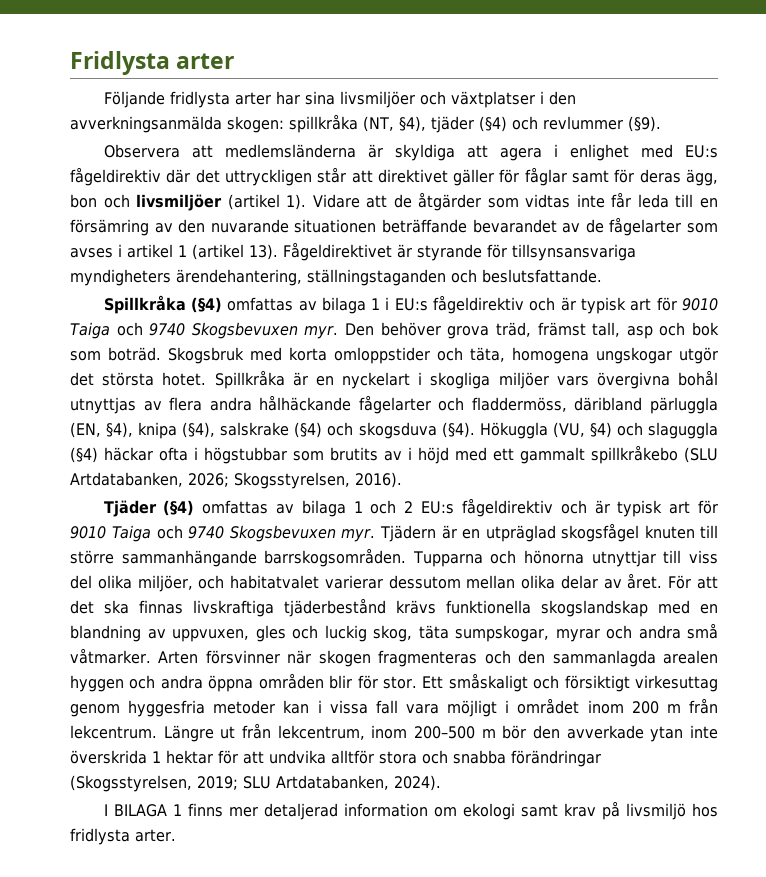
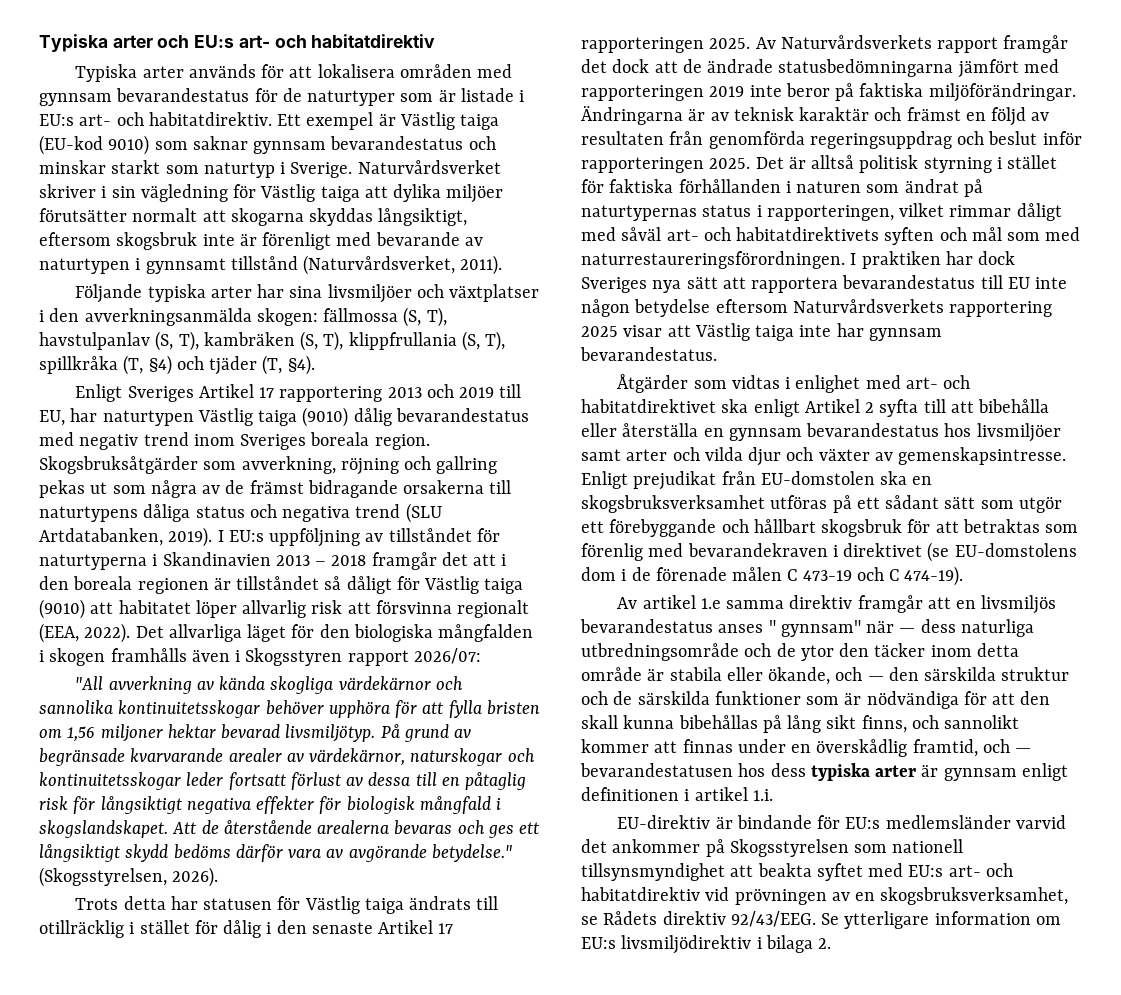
- Fridlysta arter
+ Typiska arter och EU:s art- och habitatdirektiv
+ Typiska arter används för att lokalisera områden med gynnsam bevarandestatus för de naturtyper som är listade i EU:s art- och habitatdirektiv. Ett exempel är Västlig taiga (EU-kod 9010) som saknar gynnsam bevarandestatus och minskar starkt som naturtyp i Sverige. Naturvårdsverket skriver i sin vägledning för Västlig taiga att dylika miljöer förutsätter normalt att skogarna skyddas långsiktigt, eftersom skogsbruk inte är förenligt med bevarande av naturtypen i gynnsamt tillstånd (Naturvårdsverket, 2011).
- Följande fridlysta arter har sina livsmiljöer och växtplatser i den avverkningsanmälda skogen: spillkråka (NT, §4), tjäder (§4) och revlummer (§9).
- Observera att medlemsländerna är skyldiga att agera i enlighet med EU:s fågeldirektiv där det uttryckligen står att direktivet gäller för fåglar samt för deras ägg, bon och livsmiljöer (artikel 1). Vidare att de åtgärder som vidtas inte får leda till en försämring av den nuvarande situationen beträffande bevarandet av de fågelarter som avses i artikel 1 (artikel 13). Fågeldirektivet är styrande för tillsynsansvariga myndigheters ärendehantering, ställningstaganden och beslutsfattande.
- Spillkråka (§4) omfattas av bilaga 1 i EU:s fågeldirektiv och är typisk art för 9010 Taiga och 9740 Skogsbevuxen myr. Den behöver grova träd, främst tall, asp och bok som boträd. Skogsbruk med korta omloppstider och täta, homogena ungskogar utgör det största hotet. Spillkråka är en nyckelart i skogliga miljöer vars övergivna bohål utnyttjas av flera andra hålhäckande fågelarter och fladdermöss, däribland pärluggla (EN, §4), knipa (§4), salskrake (§4) och skogsduva (§4). Hökuggla (VU, §4) och slaguggla (§4) häckar ofta i högstubbar som brutits av i höjd med ett gammalt spillkråkebo (SLU Artdatabanken, 2026; Skogsstyrelsen, 2016).
- Tjäder (§4) omfattas av bilaga 1 och 2 EU:s fågeldirektiv och är typisk art för 9010 Taiga och 9740 Skogsbevuxen myr. Tjädern är en utpräglad skogsfågel knuten till större sammanhängande barrskogsområden. Tupparna och hönorna utnyttjar till viss del olika miljöer, och habitatvalet varierar dessutom mellan olika delar av året. För att det ska finnas livskraftiga tjäderbestånd krävs funktionella skogslandskap med en blandning av uppvuxen, gles och luckig skog, täta sumpskogar, myrar och andra små våtmarker. Arten försvinner när skogen fragmenteras och den sammanlagda arealen hyggen och andra öppna områden blir för stor. Ett småskaligt och försiktigt virkesuttag genom hyggesfria metoder kan i vissa fall vara möjligt i området inom 200 m från lekcentrum. Längre ut från lekcentrum, inom 200–500 m bör den avverkade ytan inte överskrida 1 hektar för att undvika alltför stora och snabba förändringar (Skogsstyrelsen, 2019; SLU Artdatabanken, 2024).
- I BILAGA 1 finns mer detaljerad information om ekologi samt krav på livsmiljö hos fridlysta arter.
+ Följande typiska arter har sina livsmiljöer och växtplatser i den avverkningsanmälda skogen: fällmossa (S, T), havstulpanlav (S, T), kambräken (S, T), klippfrullania (S, T), spillkråka (T, §4) och tjäder (T, §4).
+ Enligt Sveriges Artikel 17 rapportering 2013 och 2019 till EU, har naturtypen Västlig taiga (9010) dålig bevarandestatus med negativ trend inom Sveriges boreala region. Skogsbruksåtgärder som avverkning, röjning och gallring pekas ut som några av de främst bidragande orsakerna till naturtypens dåliga status och negativa trend (SLU Artdatabanken, 2019). I EU:s uppföljning av tillståndet för naturtyperna i Skandinavien 2013 – 2018 framgår det att i den boreala regionen är tillståndet så dåligt för Västlig taiga (9010) att habitatet löper allvarlig risk att försvinna regionalt (EEA, 2022). Det allvarliga läget för den biologiska mångfalden i skogen framhålls även i Skogsstyren rapport 2026/07:
+ "All avverkning av kända skogliga värdekärnor och sannolika kontinuitetsskogar behöver upphöra för att fylla bristen om 1,56 miljoner hektar bevarad livsmiljötyp. På grund av begränsade kvarvarande arealer av värdekärnor, naturskogar och kontinuitetsskogar leder fortsatt förlust av dessa till en påtaglig risk för långsiktigt negativa effekter för biologisk mångfald i skogslandskapet. Att de återstående arealerna bevaras och ges ett långsiktigt skydd bedöms därför vara av avgörande betydelse." (Skogsstyrelsen, 2026).
+ Trots detta har statusen för Västlig taiga ändrats till otillräcklig i stället för dålig i den senaste Artikel 17 rapporteringen 2025. Av Naturvårdsverkets rapport framgår det dock att de ändrade statusbedömningarna jämfört med rapporteringen 2019 inte beror på faktiska miljöförändringar. Ändringarna är av teknisk karaktär och främst en följd av resultaten från genomförda regeringsuppdrag och beslut inför rapporteringen 2025. Det är alltså politisk styrning i stället för faktiska förhållanden i naturen som ändrat på naturtypernas status i rapporteringen, vilket rimmar dåligt med såväl art- och habitatdirektivets syften och mål som med naturrestaureringsförordningen. I praktiken har dock Sveriges nya sätt att rapportera bevarandestatus till EU inte någon betydelse eftersom Naturvårdsverkets rapportering 2025 visar att Västlig taiga inte har gynnsam bevarandestatus.
+ Åtgärder som vidtas i enlighet med art- och habitatdirektivet ska enligt Artikel 2 syfta till att bibehålla eller återställa en gynnsam bevarandestatus hos livsmiljöer samt arter och vilda djur och växter av gemenskapsintresse. Enligt prejudikat från EU-domstolen ska en skogsbruksverksamhet utföras på ett sådant sätt som utgör ett förebyggande och hållbart skogsbruk för att betraktas som förenlig med bevarandekraven i direktivet (se EU-domstolens dom i de förenade målen C 473-19 och C 474-19).
+ Av artikel 1.e samma direktiv framgår att en livsmiljös bevarandestatus anses " gynnsam" när — dess naturliga utbredningsområde och de ytor den täcker inom detta område är stabila eller ökande, och — den särskilda struktur och de särskilda funktioner som är nödvändiga för att den skall kunna bibehållas på lång sikt finns, och sannolikt kommer att finnas under en överskådlig framtid, och — bevarandestatusen hos dess typiska arter är gynnsam enligt definitionen i artikel 1.i.
+ EU-direktiv är bindande för EU:s medlemsländer varvid det ankommer på Skogsstyrelsen som nationell tillsynsmyndighet att beakta syftet med EU:s art- och habitatdirektiv vid prövningen av en skogsbruksverksamhet, se Rådets direktiv 92/43/EEG. Se ytterligare information om EU:s livsmiljödirektiv i bilaga 2.

